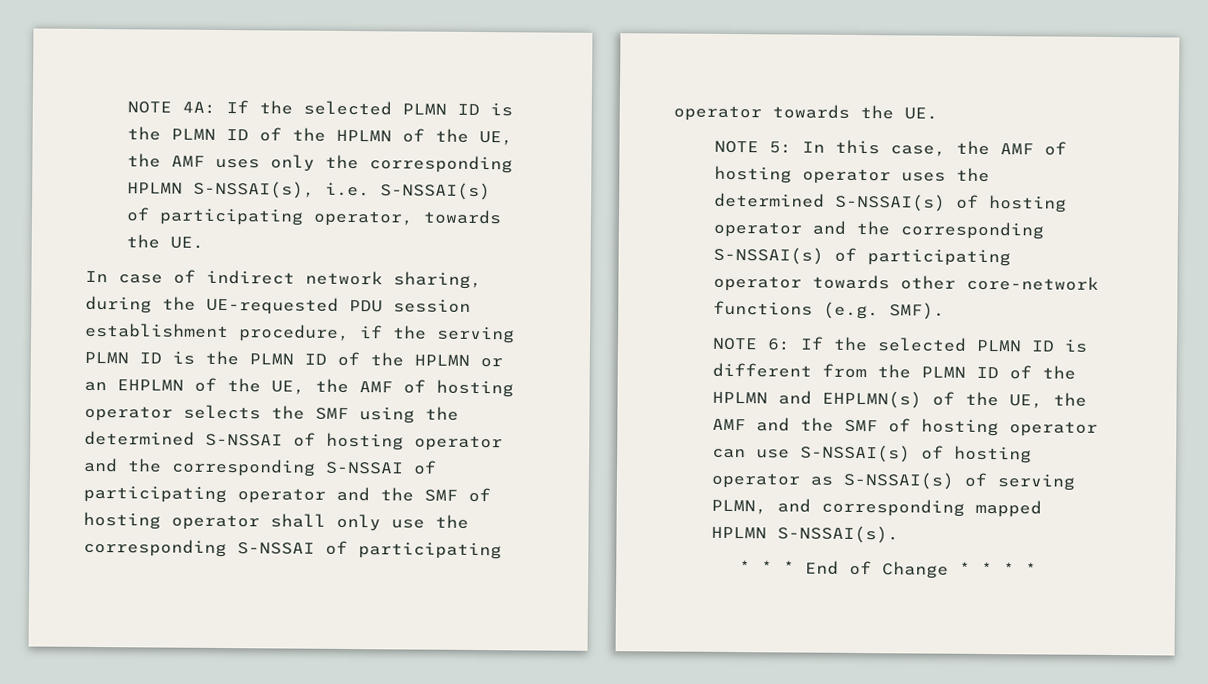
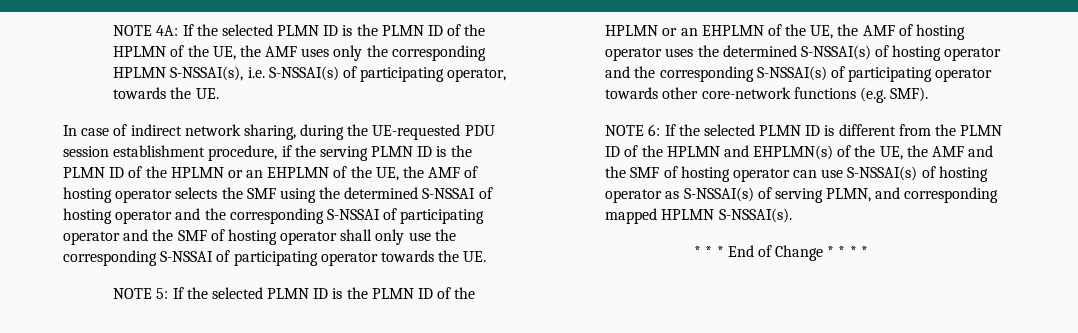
- NOTE 5: In this case, the AMF of hosting operator uses the determined S-NSSAI(s) of hosting operator and the corresponding S-NSSAI(s) of participating operator towards other core-network functions (e.g. SMF).
+ NOTE 5: If the selected PLMN ID is the PLMN ID of the HPLMN or an EHPLMN of the UE, the AMF of hosting operator uses the determined S-NSSAI(s) of hosting operator and the corresponding S-NSSAI(s) of participating operator towards other core-network functions (e.g. SMF).

